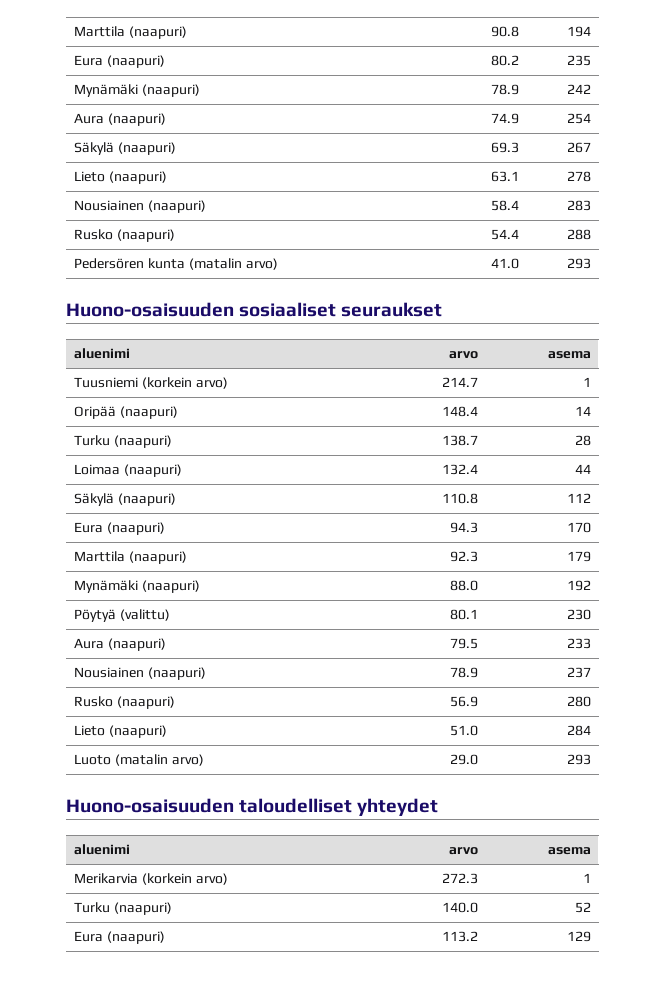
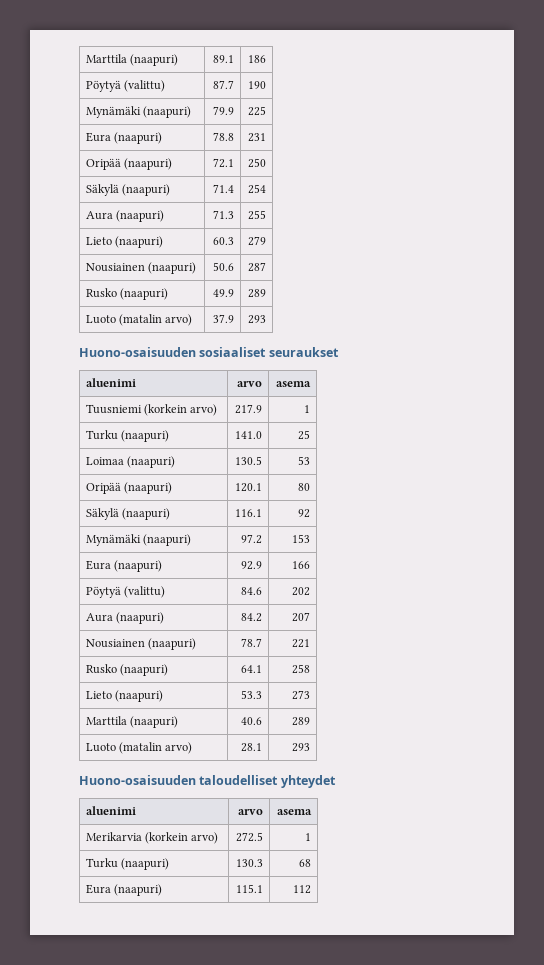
- Marttila (naapuri) | 90.8 | 194
- Eura (naapuri) | 80.2 | 235
- Mynämäki (naapuri) | 78.9 | 242
- Aura (naapuri) | 74.9 | 254
- Säkylä (naapuri) | 69.3 | 267
- Lieto (naapuri) | 63.1 | 278
- Nousiainen (naapuri) | 58.4 | 283
- Rusko (naapuri) | 54.4 | 288
- Pedersören kunta (matalin arvo) | 41.0 | 293
+ Marttila (naapuri) | 89.1 | 186
+ Pöytyä (valittu) | 87.7 | 190
+ Mynämäki (naapuri) | 79.9 | 225
+ Eura (naapuri) | 78.8 | 231
+ Oripää (naapuri) | 72.1 | 250
+ Säkylä (naapuri) | 71.4 | 254
+ Aura (naapuri) | 71.3 | 255
+ Lieto (naapuri) | 60.3 | 279
+ Nousiainen (naapuri) | 50.6 | 287
+ Rusko (naapuri) | 49.9 | 289
+ Luoto (matalin arvo) | 37.9 | 293
- Tuusniemi (korkein arvo) | 214.7 | 1
- Oripää (naapuri) | 148.4 | 14
- Turku (naapuri) | 138.7 | 28
- Loimaa (naapuri) | 132.4 | 44
- Säkylä (naapuri) | 110.8 | 112
- Eura (naapuri) | 94.3 | 170
- Marttila (naapuri) | 92.3 | 179
- Mynämäki (naapuri) | 88.0 | 192
- Pöytyä (valittu) | 80.1 | 230
- Aura (naapuri) | 79.5 | 233
- Nousiainen (naapuri) | 78.9 | 237
- Rusko (naapuri) | 56.9 | 280
- Lieto (naapuri) | 51.0 | 284
- Luoto (matalin arvo) | 29.0 | 293
+ Tuusniemi (korkein arvo) | 217.9 | 1
+ Turku (naapuri) | 141.0 | 25
+ Loimaa (naapuri) | 130.5 | 53
+ Oripää (naapuri) | 120.1 | 80
+ Säkylä (naapuri) | 116.1 | 92
+ Mynämäki (naapuri) | 97.2 | 153
+ Eura (naapuri) | 92.9 | 166
+ Pöytyä (valittu) | 84.6 | 202
+ Aura (naapuri) | 84.2 | 207
+ Nousiainen (naapuri) | 78.7 | 221
+ Rusko (naapuri) | 64.1 | 258
+ Lieto (naapuri) | 53.3 | 273
+ Marttila (naapuri) | 40.6 | 289
+ Luoto (matalin arvo) | 28.1 | 293
- Merikarvia (korkein arvo) | 272.3 | 1
- Turku (naapuri) | 140.0 | 52
- Eura (naapuri) | 113.2 | 129
+ Merikarvia (korkein arvo) | 272.5 | 1
+ Turku (naapuri) | 130.3 | 68
+ Eura (naapuri) | 115.1 | 112

